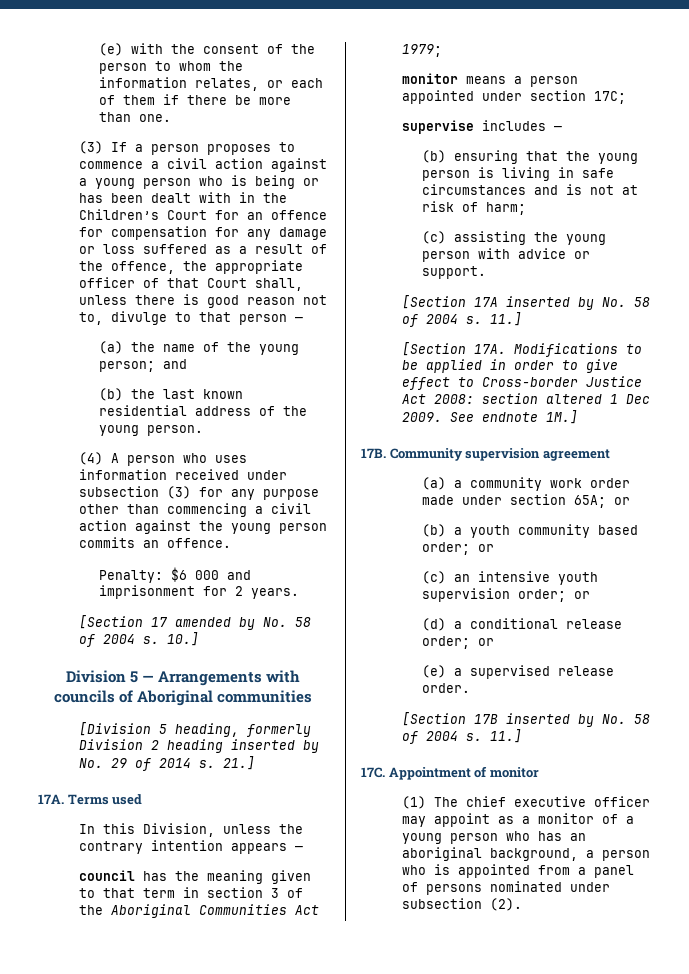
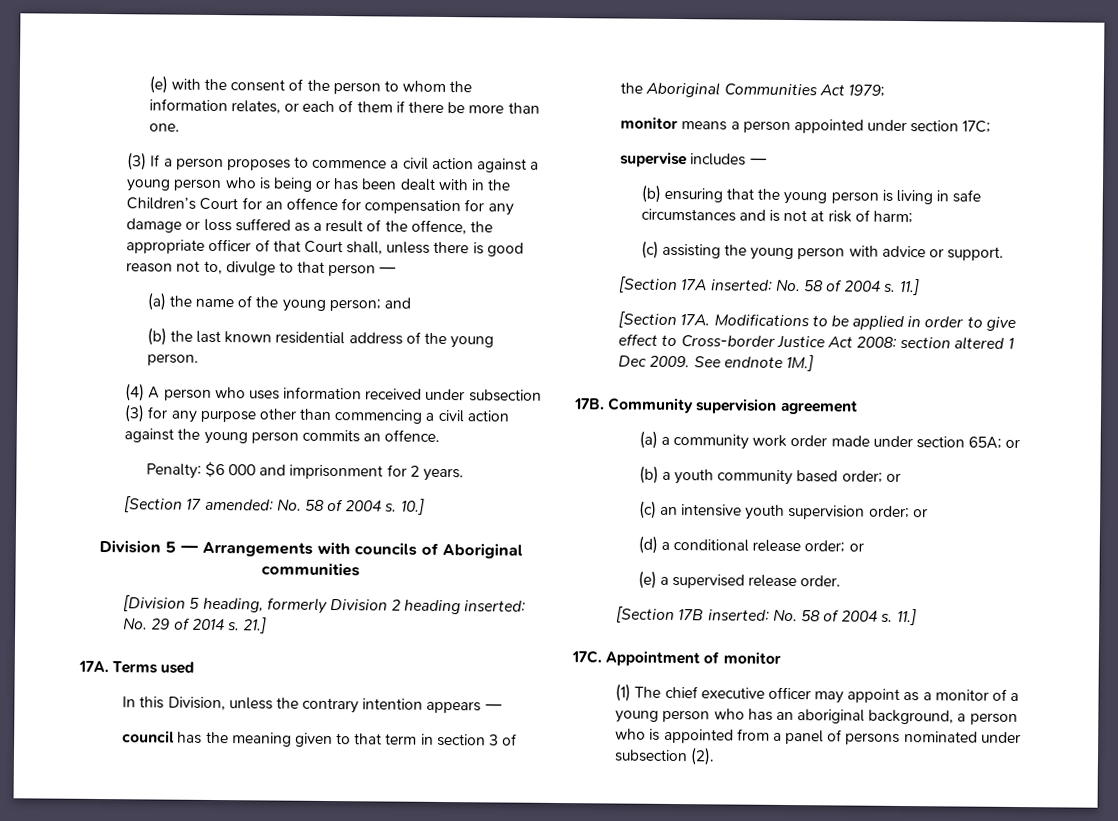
- [Section 17 amended by No. 58 of 2004 s.
+ [Section 17 amended: No. 58 of 2004 s.
- [Division 5 heading, formerly Division 2 heading inserted by No. 29 of 2014 s.
+ [Division 5 heading, formerly Division 2 heading inserted: No. 29 of 2014 s.
- [Section 17A inserted by No. 58 of 2004 s.
+ [Section 17A inserted: No. 58 of 2004 s.
- [Section 17B inserted by No. 58 of 2004 s.
+ [Section 17B inserted: No. 58 of 2004 s.

